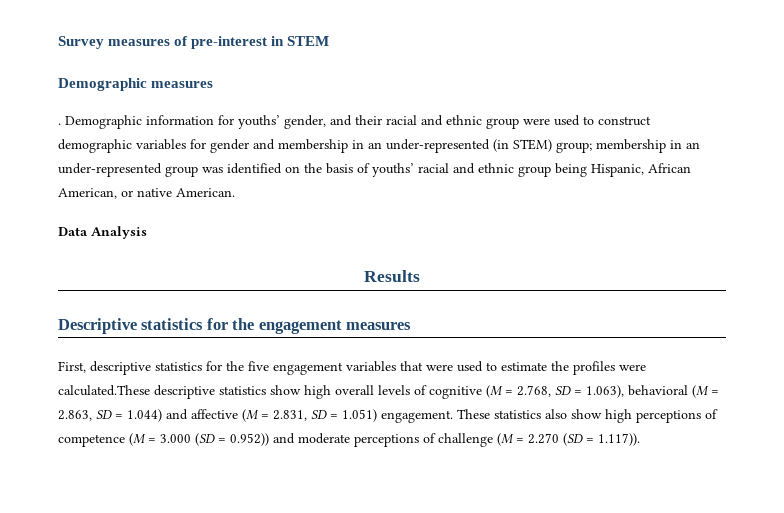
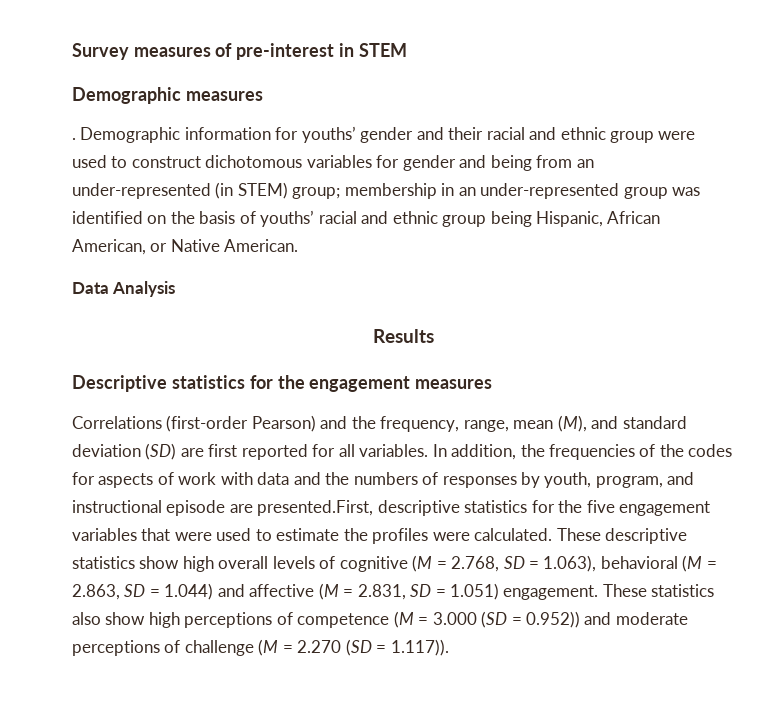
- Demographic information for youths’ gender, and their racial and ethnic group were used to construct demographic variables for gender and membership in an under-represented (in STEM) group; membership in an under-represented group was identified on the basis of youths’ racial and ethnic group being Hispanic, African American, or native American.
+ Demographic information for youths’ gender and their racial and ethnic group were used to construct dichotomous variables for gender and being from an under-represented (in STEM) group; membership in an under-represented group was identified on the basis of youths’ racial and ethnic group being Hispanic, African American, or Native American.
- First, descriptive statistics for the five engagement variables that were used to estimate the profiles were calculated.These descriptive statistics show high overall levels of cognitive (M = 2.768, SD = 1.063), behavioral (M = 2.863, SD = 1.044) and affective (M = 2.831, SD = 1.051) engagement.
+ Correlations (first-order Pearson) and the frequency, range, mean (M), and standard deviation (SD) are first reported for all variables. In addition, the frequencies of the codes for aspects of work with data and the numbers of responses by youth, program, and instructional episode are presented.First, descriptive statistics for the five engagement variables that were used to estimate the profiles were calculated. These descriptive statistics show high overall levels of cognitive (M = 2.768, SD = 1.063), behavioral (M = 2.863, SD = 1.044) and affective (M = 2.831, SD = 1.051) engagement.

